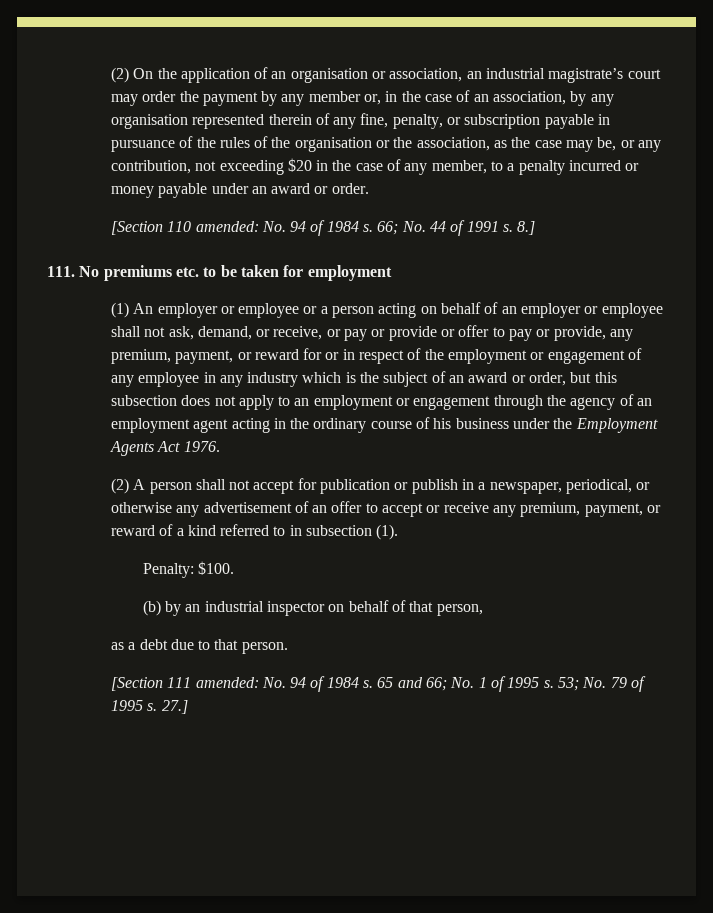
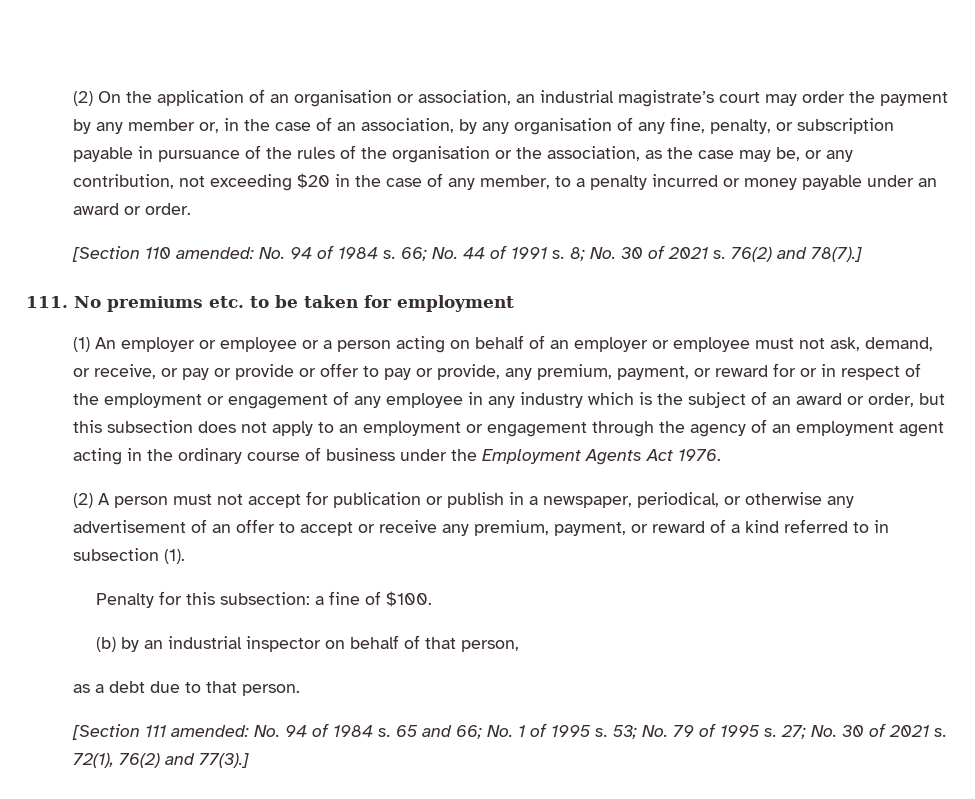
- (2) On the application of an organisation or association, an industrial magistrate’s court may order the payment by any member or, in the case of an association, by any organisation represented therein of any fine, penalty, or subscription payable in pursuance of the rules of the organisation or the association, as the case may be, or any contribution, not exceeding $20 in the case of any member, to a penalty incurred or money payable under an award or order.
+ (2) On the application of an organisation or association, an industrial magistrate’s court may order the payment by any member or, in the case of an association, by any organisation of any fine, penalty, or subscription payable in pursuance of the rules of the organisation or the association, as the case may be, or any contribution, not exceeding $20 in the case of any member, to a penalty incurred or money payable under an award or order.
- 8.]
+ 8; No. 30 of 2021 s. 76(2) and 78(7).]
- (1) An employer or employee or a person acting on behalf of an employer or employee shall not ask, demand, or receive, or pay or provide or offer to pay or provide, any premium, payment, or reward for or in respect of the employment or engagement of any employee in any industry which is the subject of an award or order, but this subsection does not apply to an employment or engagement through the agency of an employment agent acting in the ordinary course of his business under the Employment Agents Act 1976.
+ (1) An employer or employee or a person acting on behalf of an employer or employee must not ask, demand, or receive, or pay or provide or offer to pay or provide, any premium, payment, or reward for or in respect of the employment or engagement of any employee in any industry which is the subject of an award or order, but this subsection does not apply to an employment or engagement through the agency of an employment agent acting in the ordinary course of business under the Employment Agents Act 1976.
- (2) A person shall not accept for publication or publish in a newspaper, periodical, or otherwise any advertisement of an offer to accept or receive any premium, payment, or reward of a kind referred to in subsection (1).
+ (2) A person must not accept for publication or publish in a newspaper, periodical, or otherwise any advertisement of an offer to accept or receive any premium, payment, or reward of a kind referred to in subsection (1).
- Penalty: $100.
+ Penalty for this subsection: a fine of $100.
- 27.]
+ 27; No. 30 of 2021 s. 72(1), 76(2) and 77(3).]

